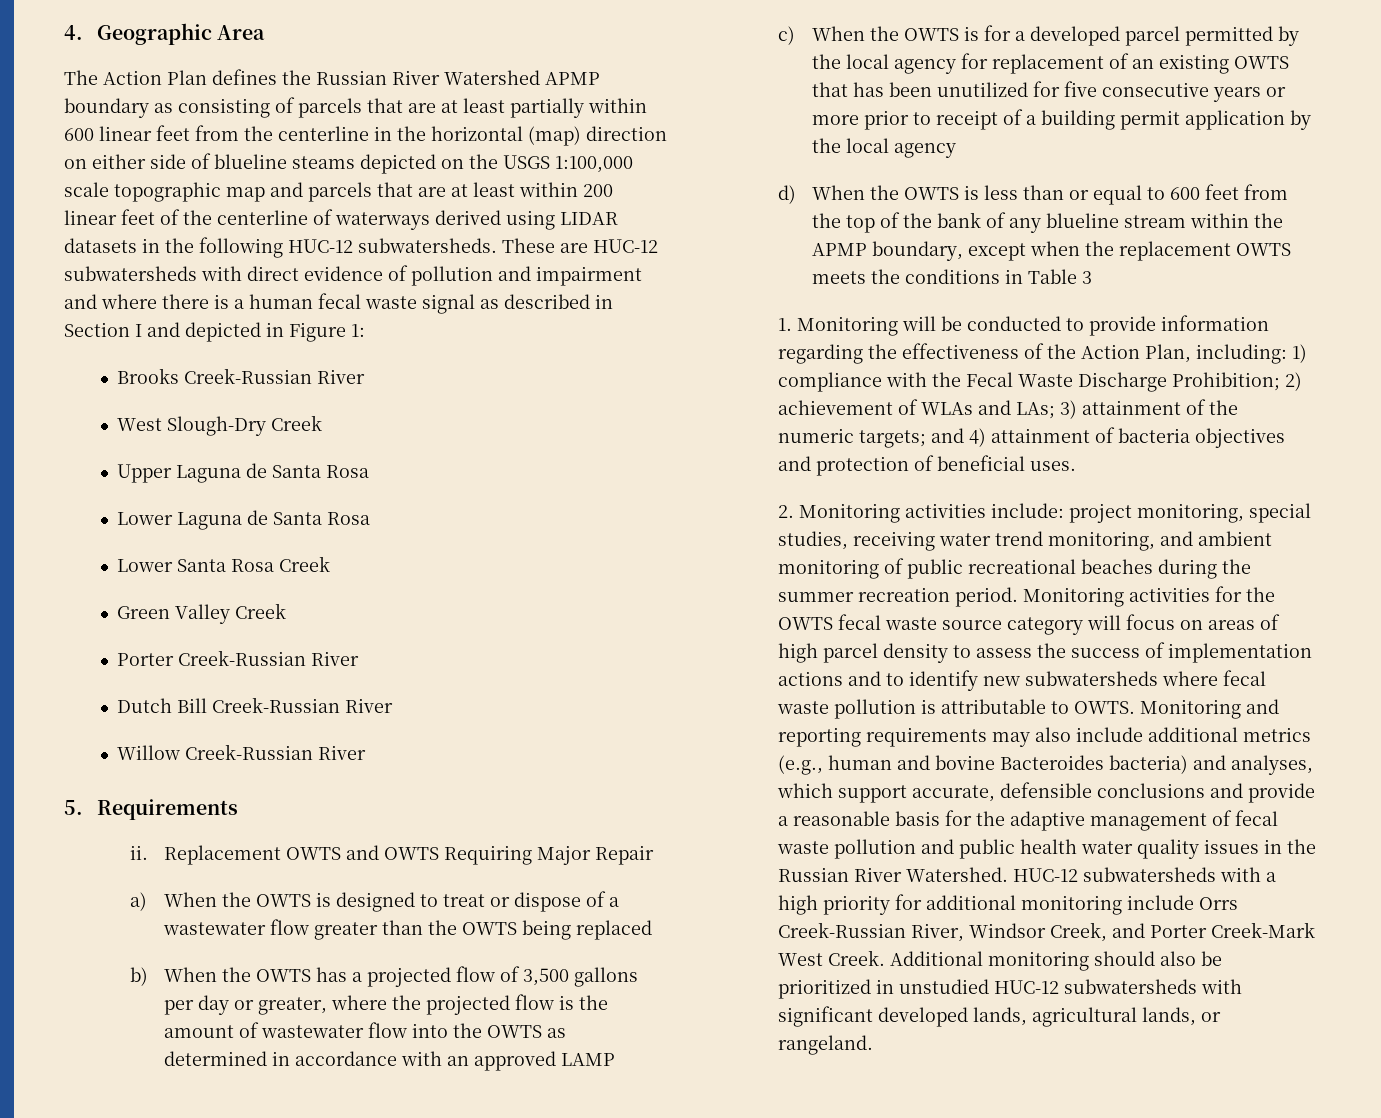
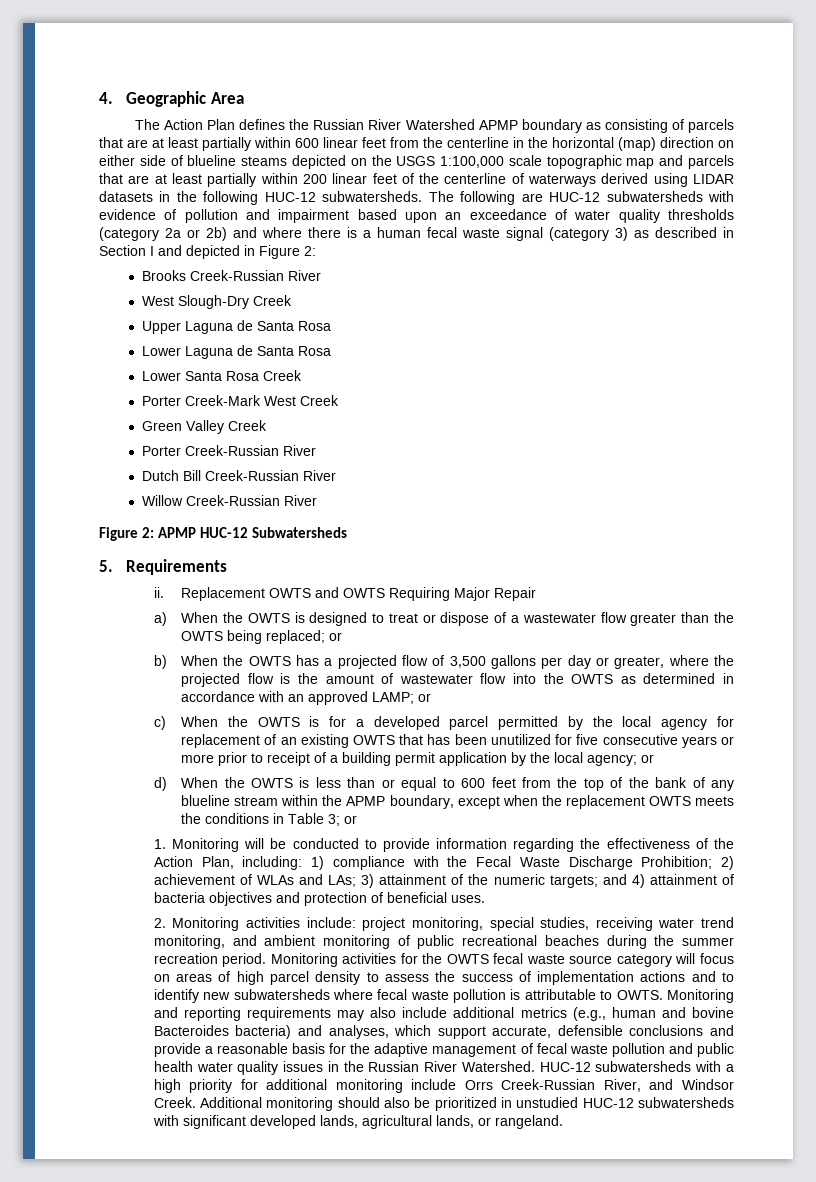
- The Action Plan defines the Russian River Watershed APMP boundary as consisting of parcels that are at least partially within 600 linear feet from the centerline in the horizontal (map) direction on either side of blueline steams depicted on the USGS 1:100,000 scale topographic map and parcels that are at least within 200 linear feet of the centerline of waterways derived using LIDAR datasets in the following HUC-12 subwatersheds.
+ The Action Plan defines the Russian River Watershed APMP boundary as consisting of parcels that are at least partially within 600 linear feet from the centerline in the horizontal (map) direction on either side of blueline steams depicted on the USGS 1:100,000 scale topographic map and parcels that are at least partially within 200 linear feet of the centerline of waterways derived using LIDAR datasets in the following HUC-12 subwatersheds.
- These are HUC-12 subwatersheds with direct evidence of pollution and impairment and where there is a human fecal waste signal as described in Section I and depicted in Figure 1:
+ The following are HUC-12 subwatersheds with evidence of pollution and impairment based upon an exceedance of water quality thresholds (category 2a or 2b) and where there is a human fecal waste signal (category 3) as described in Section I and depicted in Figure 2:
+ Porter Creek-Mark West Creek
+ Figure 2: APMP HUC-12 Subwatersheds
- a) When the OWTS is designed to treat or dispose of a wastewater flow greater than the OWTS being replaced
+ a) When the OWTS is designed to treat or dispose of a wastewater flow greater than the OWTS being replaced; or
- b) When the OWTS has a projected flow of 3,500 gallons per day or greater, where the projected flow is the amount of wastewater flow into the OWTS as determined in accordance with an approved LAMP
+ b) When the OWTS has a projected flow of 3,500 gallons per day or greater, where the projected flow is the amount of wastewater flow into the OWTS as determined in accordance with an approved LAMP; or
- c) When the OWTS is for a developed parcel permitted by the local agency for replacement of an existing OWTS that has been unutilized for five consecutive years or more prior to receipt of a building permit application by the local agency
+ c) When the OWTS is for a developed parcel permitted by the local agency for replacement of an existing OWTS that has been unutilized for five consecutive years or more prior to receipt of a building permit application by the local agency; or
- d) When the OWTS is less than or equal to 600 feet from the top of the bank of any blueline stream within the APMP boundary, except when the replacement OWTS meets the conditions in Table 3
+ d) When the OWTS is less than or equal to 600 feet from the top of the bank of any blueline stream within the APMP boundary, except when the replacement OWTS meets the conditions in Table 3; or
- HUC-12 subwatersheds with a high priority for additional monitoring include Orrs Creek-Russian River, Windsor Creek, and Porter Creek-Mark West Creek.
+ HUC-12 subwatersheds with a high priority for additional monitoring include Orrs Creek-Russian River, and Windsor Creek.

